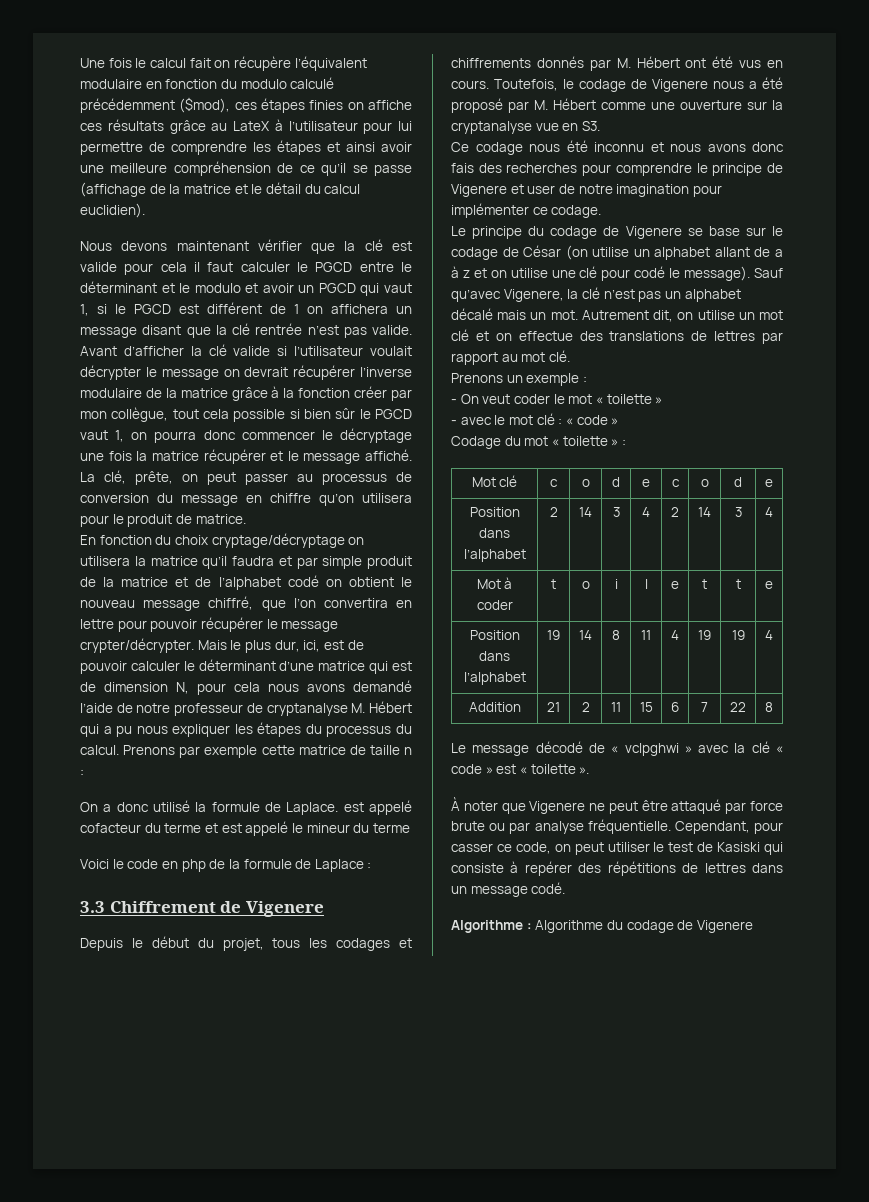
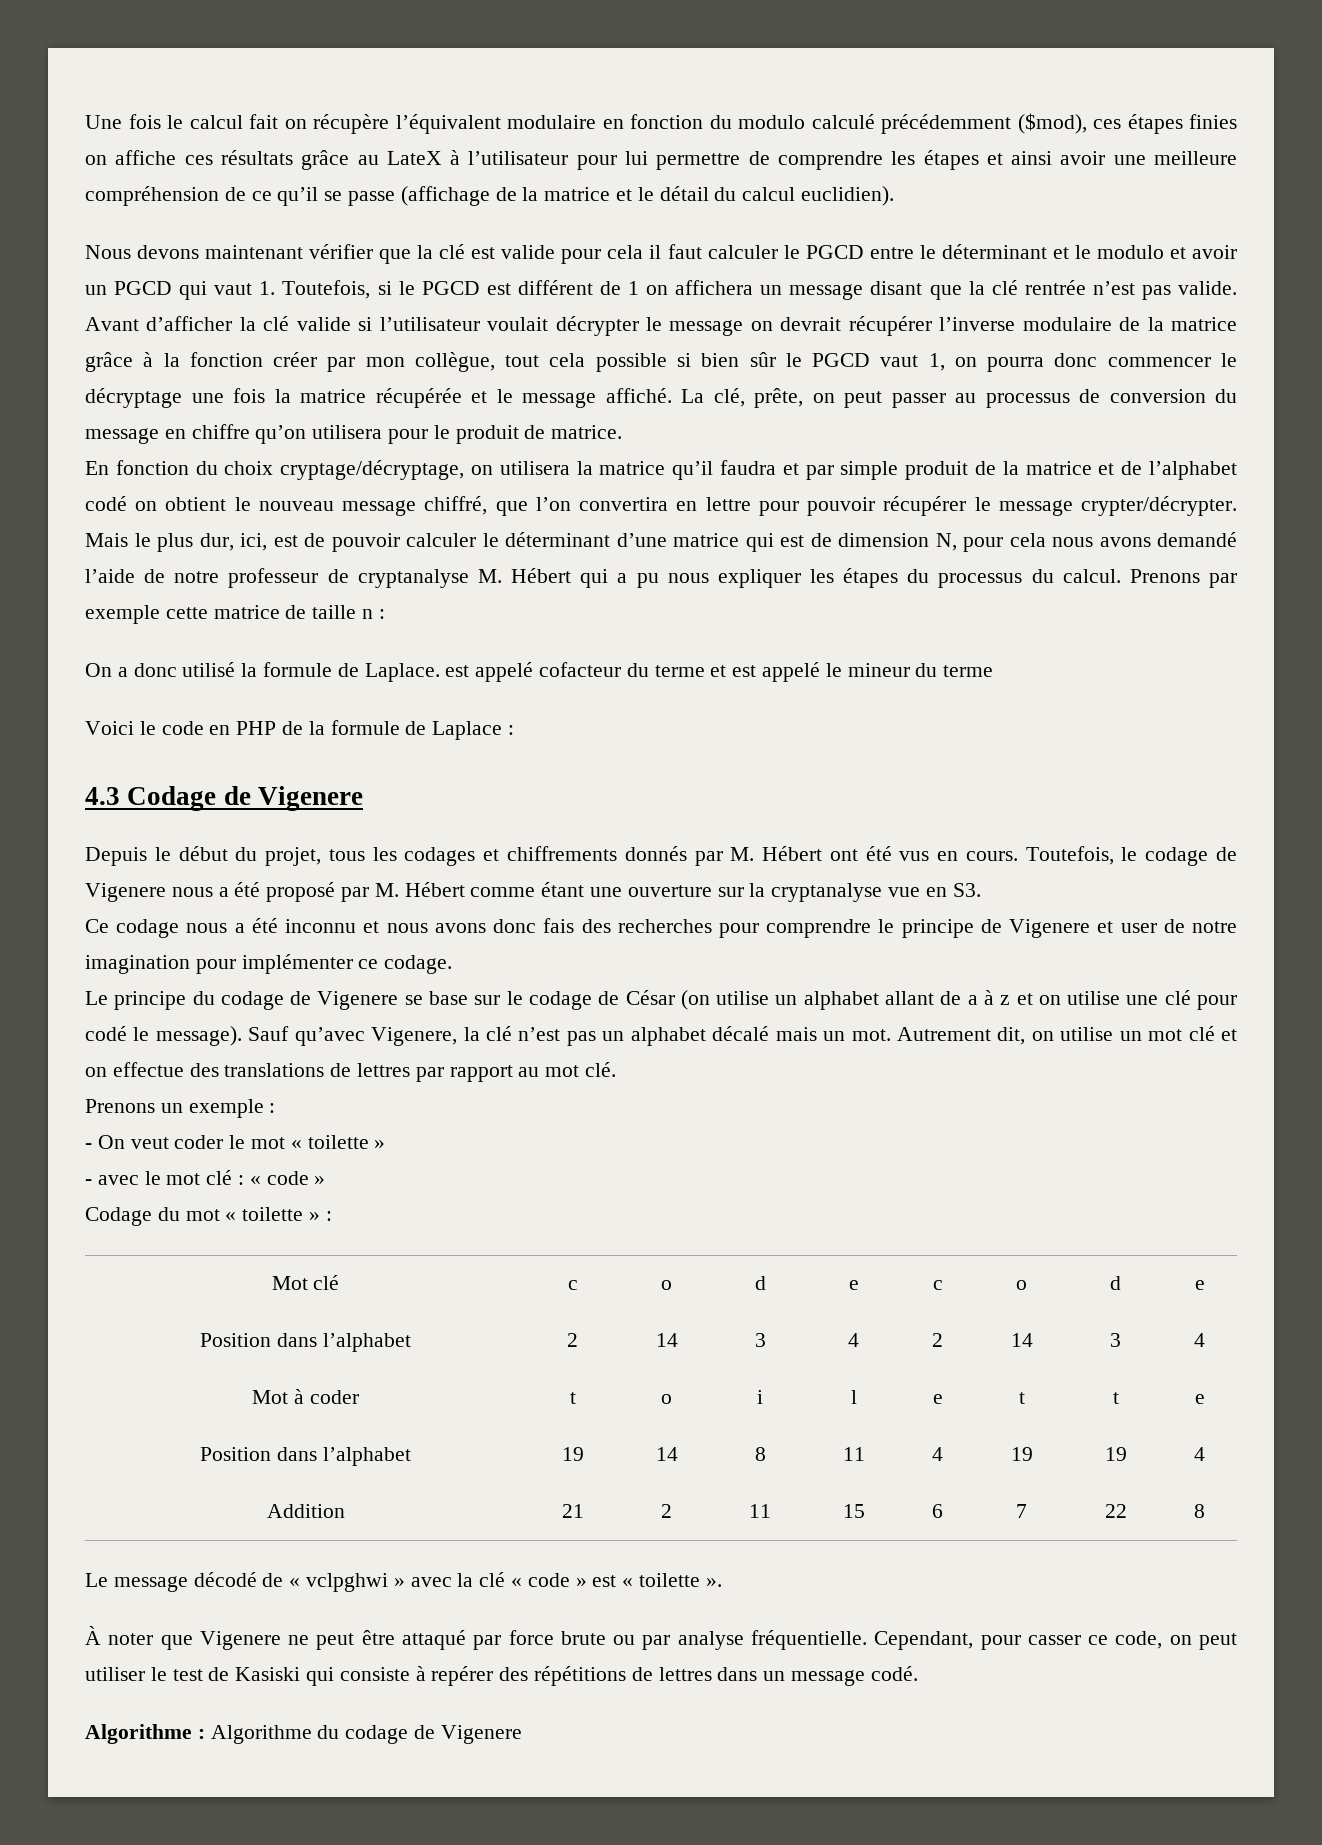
- Nous devons maintenant vérifier que la clé est valide pour cela il faut calculer le PGCD entre le déterminant et le modulo et avoir un PGCD qui vaut 1, si le PGCD est différent de 1 on affichera un message disant que la clé rentrée n’est pas valide.
+ Nous devons maintenant vérifier que la clé est valide pour cela il faut calculer le PGCD entre le déterminant et le modulo et avoir un PGCD qui vaut 1. Toutefois, si le PGCD est différent de 1 on affichera un message disant que la clé rentrée n’est pas valide.
- Avant d’afficher la clé valide si l’utilisateur voulait décrypter le message on devrait récupérer l’inverse modulaire de la matrice grâce à la fonction créer par mon collègue, tout cela possible si bien sûr le PGCD vaut 1, on pourra donc commencer le décryptage une fois la matrice récupérer et le message affiché.
+ Avant d’afficher la clé valide si l’utilisateur voulait décrypter le message on devrait récupérer l’inverse modulaire de la matrice grâce à la fonction créer par mon collègue, tout cela possible si bien sûr le PGCD vaut 1, on pourra donc commencer le décryptage une fois la matrice récupérée et le message affiché.
- En fonction du choix cryptage/décryptage on utilisera la matrice qu’il faudra et par simple produit de la matrice et de l’alphabet codé on obtient le nouveau message chiffré, que l’on convertira en lettre pour pouvoir récupérer le message crypter/décrypter.
+ En fonction du choix cryptage/décryptage, on utilisera la matrice qu’il faudra et par simple produit de la matrice et de l’alphabet codé on obtient le nouveau message chiffré, que l’on convertira en lettre pour pouvoir récupérer le message crypter/décrypter.
- Voici le code en php de la formule de Laplace :
+ Voici le code en PHP de la formule de Laplace :
- 3.3 Chiffrement de Vigenere
+ 4.3 Codage de Vigenere
- Toutefois, le codage de Vigenere nous a été proposé par M. Hébert comme une ouverture sur la cryptanalyse vue en S3.
+ Toutefois, le codage de Vigenere nous a été proposé par M. Hébert comme étant une ouverture sur la cryptanalyse vue en S3.
- Ce codage nous été inconnu et nous avons donc fais des recherches pour comprendre le principe de Vigenere et user de notre imagination pour implémenter ce codage.
+ Ce codage nous a été inconnu et nous avons donc fais des recherches pour comprendre le principe de Vigenere et user de notre imagination pour implémenter ce codage.

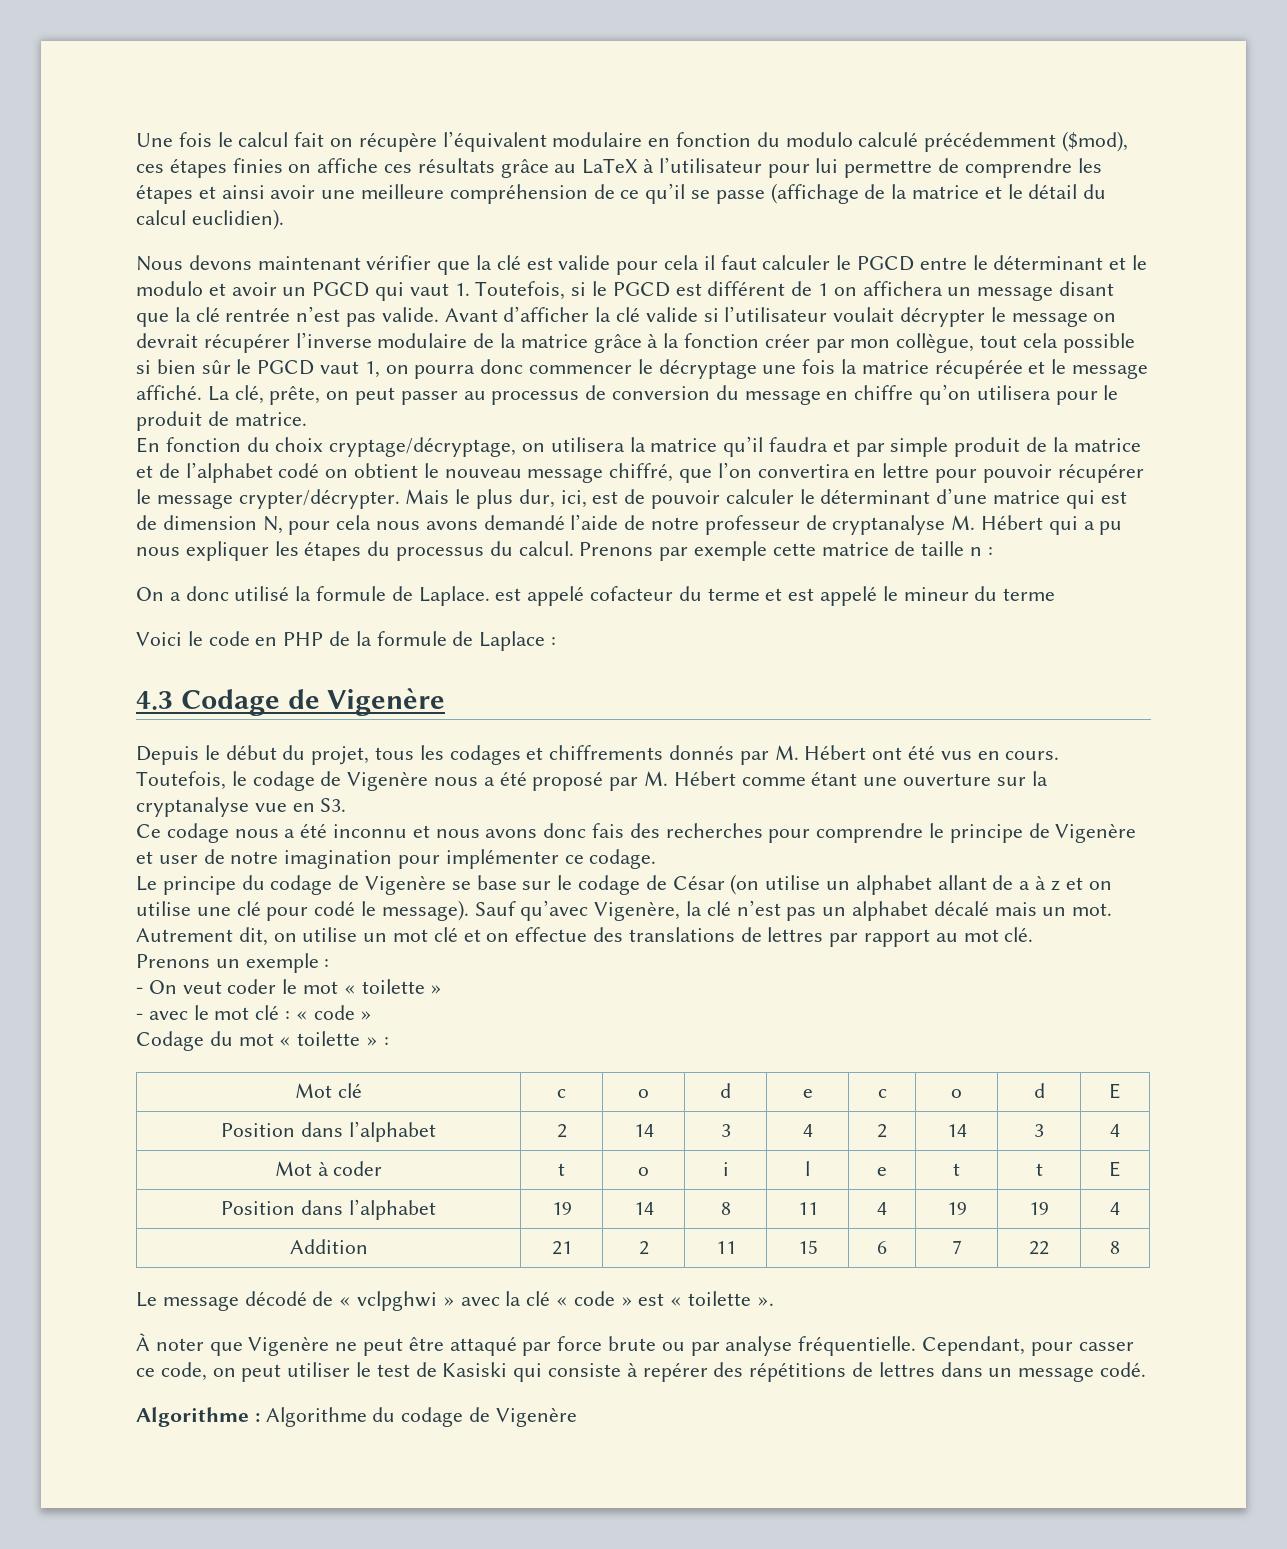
- Une fois le calcul fait on récupère l’équivalent modulaire en fonction du modulo calculé précédemment ($mod), ces étapes finies on affiche ces résultats grâce au LateX à l’utilisateur pour lui permettre de comprendre les étapes et ainsi avoir une meilleure compréhension de ce qu’il se passe (affichage de la matrice et le détail du calcul euclidien).
+ Une fois le calcul fait on récupère l’équivalent modulaire en fonction du modulo calculé précédemment ($mod), ces étapes finies on affiche ces résultats grâce au LaTeX à l’utilisateur pour lui permettre de comprendre les étapes et ainsi avoir une meilleure compréhension de ce qu’il se passe (affichage de la matrice et le détail du calcul euclidien).
- 4.3 Codage de Vigenere
+ 4.3 Codage de Vigenère
- Toutefois, le codage de Vigenere nous a été proposé par M. Hébert comme étant une ouverture sur la cryptanalyse vue en S3.
+ Toutefois, le codage de Vigenère nous a été proposé par M. Hébert comme étant une ouverture sur la cryptanalyse vue en S3.
- Ce codage nous a été inconnu et nous avons donc fais des recherches pour comprendre le principe de Vigenere et user de notre imagination pour implémenter ce codage.
+ Ce codage nous a été inconnu et nous avons donc fais des recherches pour comprendre le principe de Vigenère et user de notre imagination pour implémenter ce codage.
- Le principe du codage de Vigenere se base sur le codage de César (on utilise un alphabet allant de a à z et on utilise une clé pour codé le message).
+ Le principe du codage de Vigenère se base sur le codage de César (on utilise un alphabet allant de a à z et on utilise une clé pour codé le message).
- Sauf qu’avec Vigenere, la clé n’est pas un alphabet décalé mais un mot.
+ Sauf qu’avec Vigenère, la clé n’est pas un alphabet décalé mais un mot.
- Mot clé | c | o | d | e | c | o | d | e
+ Mot clé | c | o | d | e | c | o | d | E
- Mot à coder | t | o | i | l | e | t | t | e
+ Mot à coder | t | o | i | l | e | t | t | E
- À noter que Vigenere ne peut être attaqué par force brute ou par analyse fréquentielle.
+ À noter que Vigenère ne peut être attaqué par force brute ou par analyse fréquentielle.
- Algorithme : Algorithme du codage de Vigenere
+ Algorithme : Algorithme du codage de Vigenère

